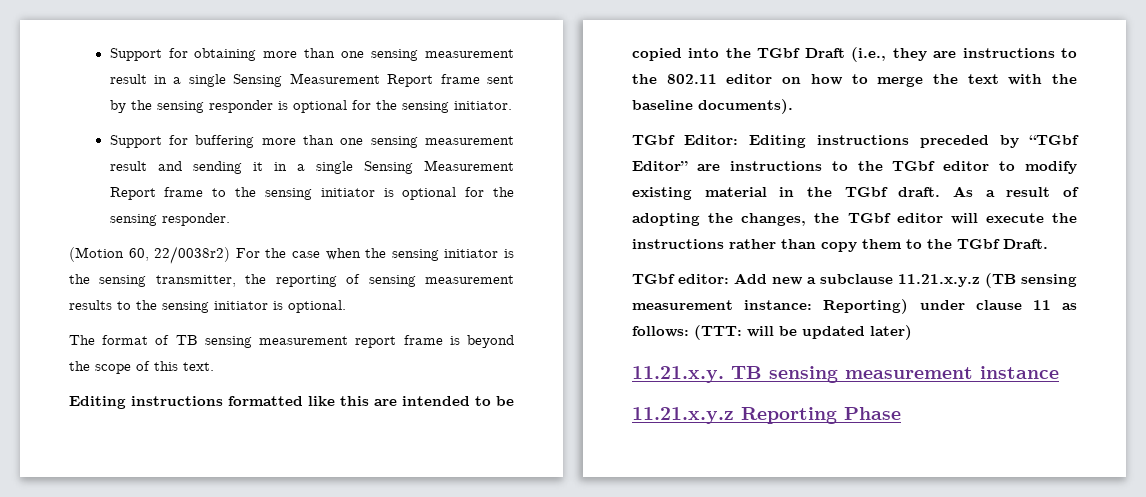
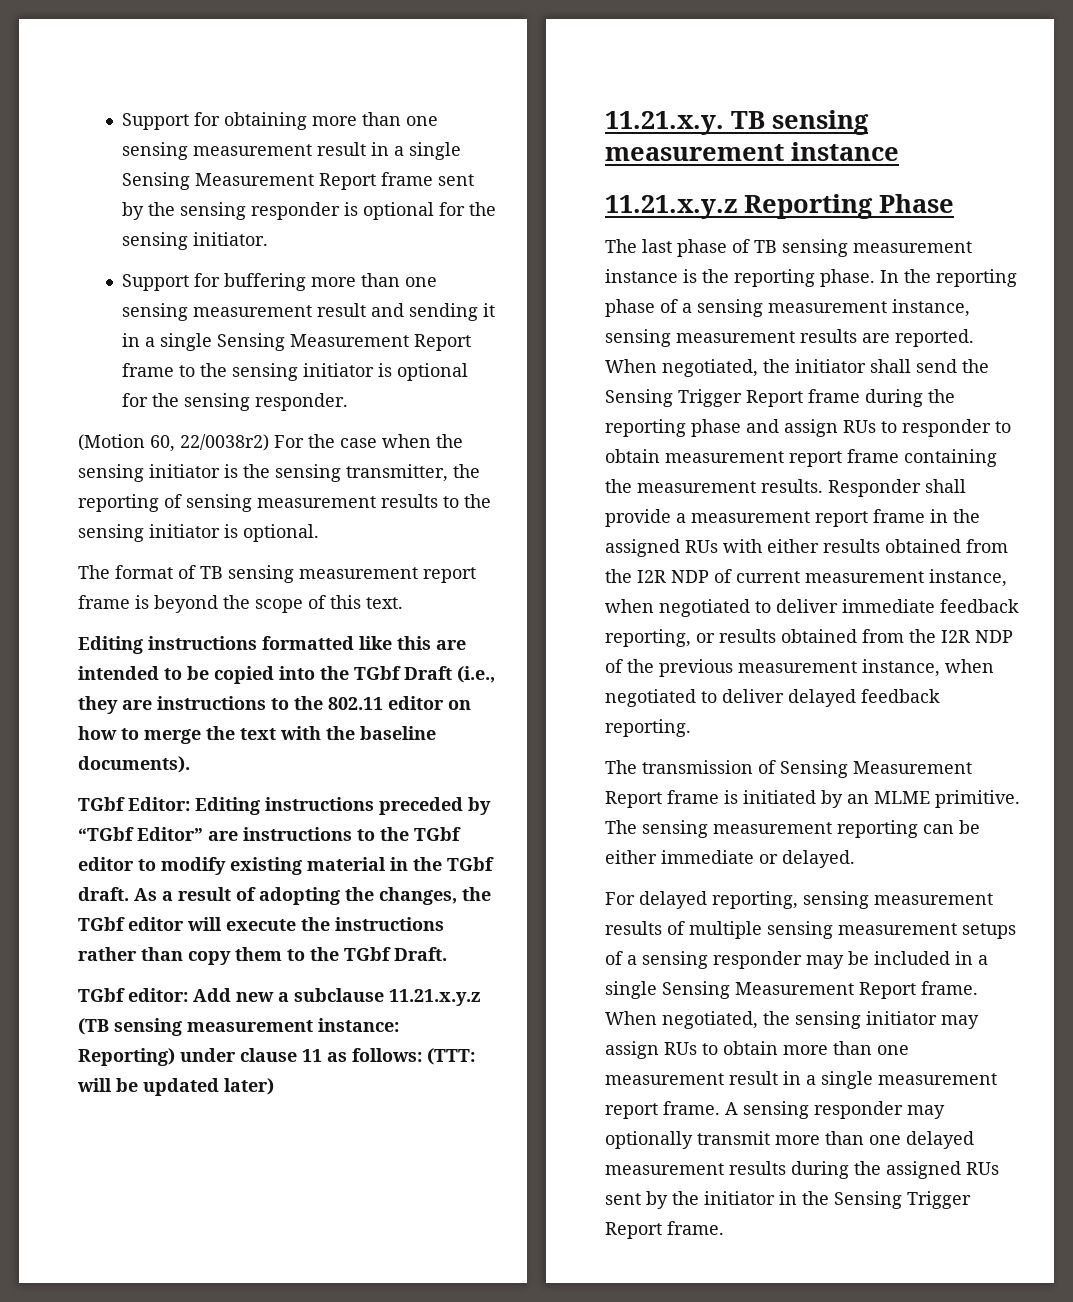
+ The last phase of TB sensing measurement instance is the reporting phase. In the reporting phase of a sensing measurement instance, sensing measurement results are reported. When negotiated, the initiator shall send the Sensing Trigger Report frame during the reporting phase and assign RUs to responder to obtain measurement report frame containing the measurement results. Responder shall provide a measurement report frame in the assigned RUs with either results obtained from the I2R NDP of current measurement instance, when negotiated to deliver immediate feedback reporting, or results obtained from the I2R NDP of the previous measurement instance, when negotiated to deliver delayed feedback reporting.
+ The transmission of Sensing Measurement Report frame is initiated by an MLME primitive. The sensing measurement reporting can be either immediate or delayed.
+ For delayed reporting, sensing measurement results of multiple sensing measurement setups of a sensing responder may be included in a single Sensing Measurement Report frame. When negotiated, the sensing initiator may assign RUs to obtain more than one measurement result in a single measurement report frame. A sensing responder may optionally transmit more than one delayed measurement results during the assigned RUs sent by the initiator in the Sensing Trigger Report frame.

